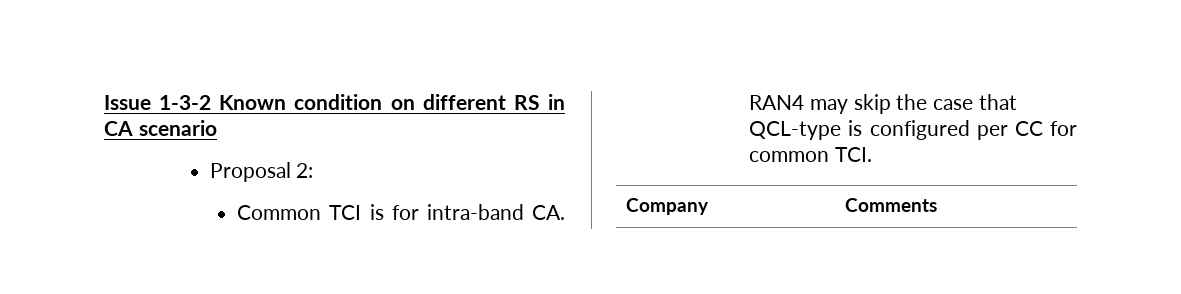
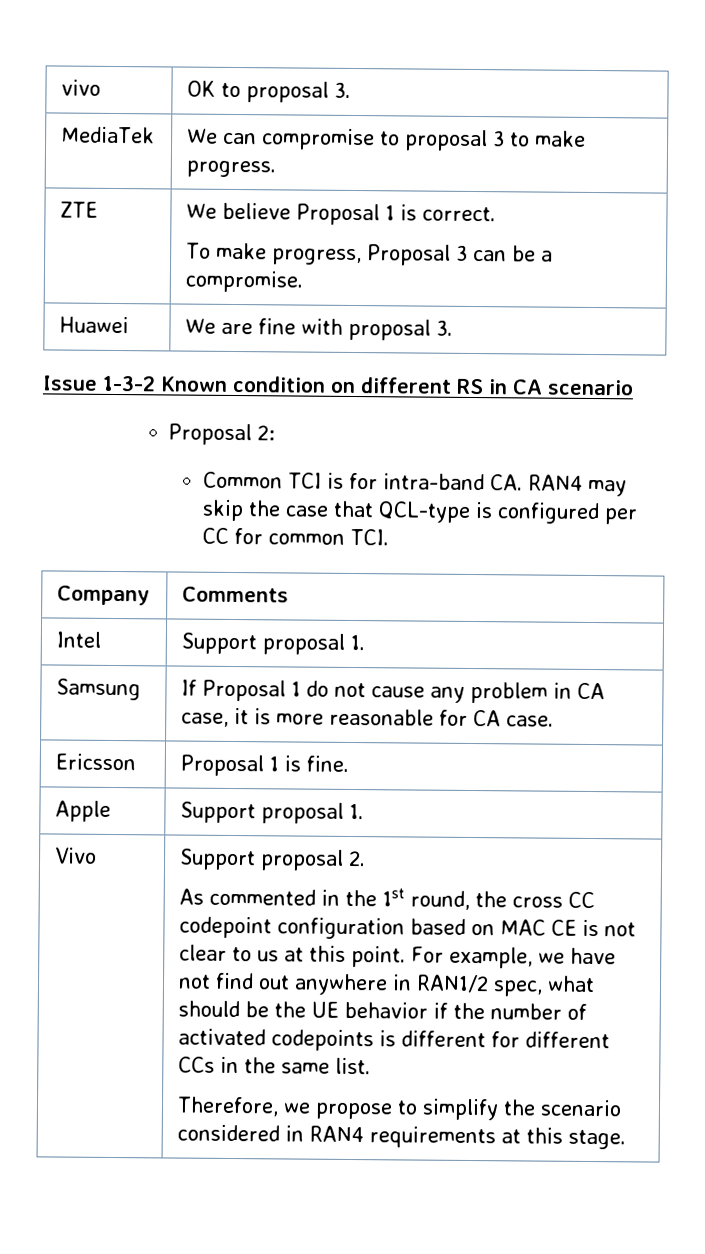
+ vivo | OK to proposal 3.
+ MediaTek | We can compromise to proposal 3 to make progress.
+ ZTE | We believe Proposal 1 is correct.
+ To make progress, Proposal 3 can be a compromise.
+ Huawei | We are fine with proposal 3.
+ Intel | Support proposal 1.
+ Samsung | If Proposal 1 do not cause any problem in CA case, it is more reasonable for CA case.
+ Ericsson | Proposal 1 is fine.
+ Apple | Support proposal 1.
+ Vivo | Support proposal 2.
+ As commented in the 1st round, the cross CC codepoint configuration based on MAC CE is not clear to us at this point. For example, we have not find out anywhere in RAN1/2 spec, what should be the UE behavior if the number of activated codepoints is different for different CCs in the same list.
+ Therefore, we propose to simplify the scenario considered in RAN4 requirements at this stage.

